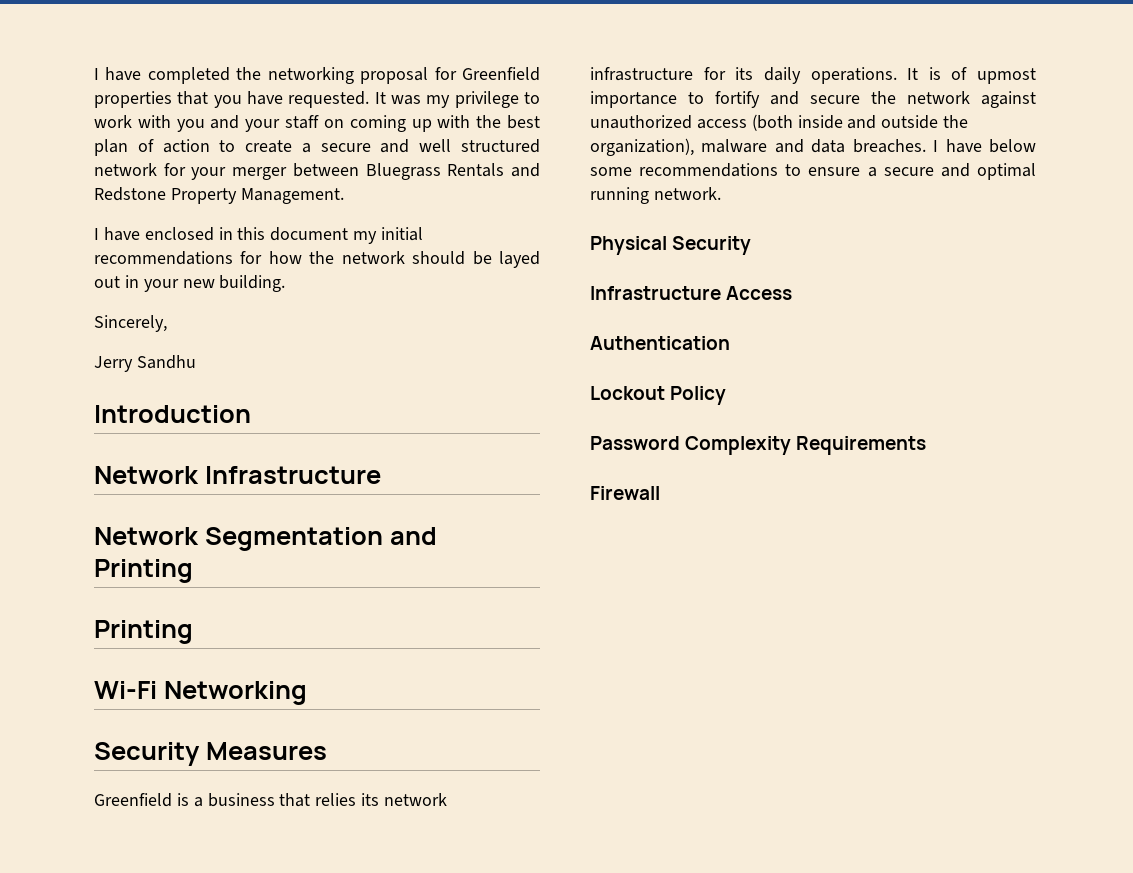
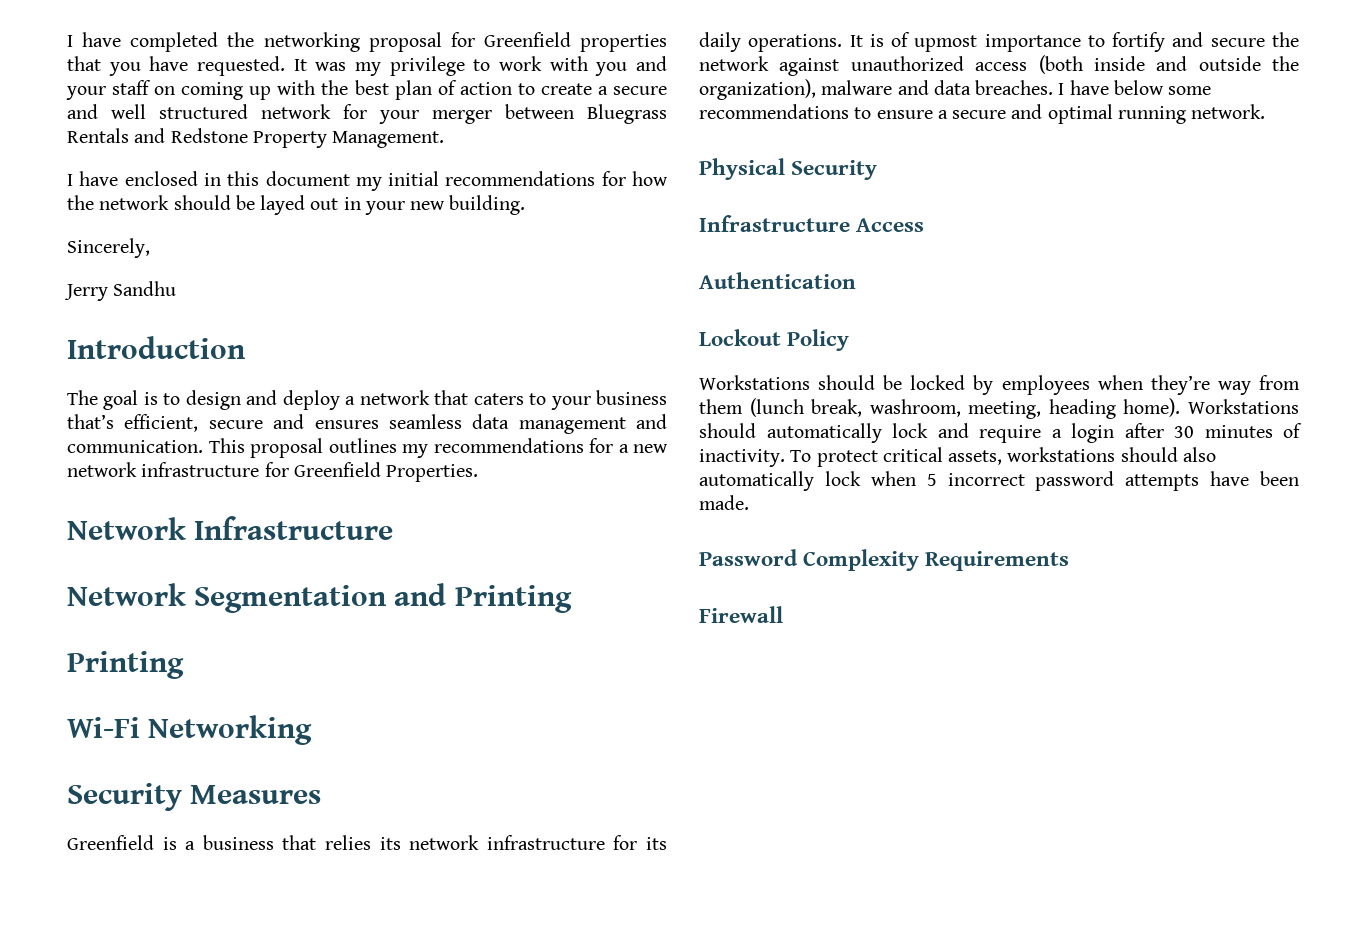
+ The goal is to design and deploy a network that caters to your business that’s efficient, secure and ensures seamless data management and communication. This proposal outlines my recommendations for a new network infrastructure for Greenfield Properties.
+ Workstations should be locked by employees when they’re way from them (lunch break, washroom, meeting, heading home). Workstations should automatically lock and require a login after 30 minutes of inactivity. To protect critical assets, workstations should also automatically lock when 5 incorrect password attempts have been made.

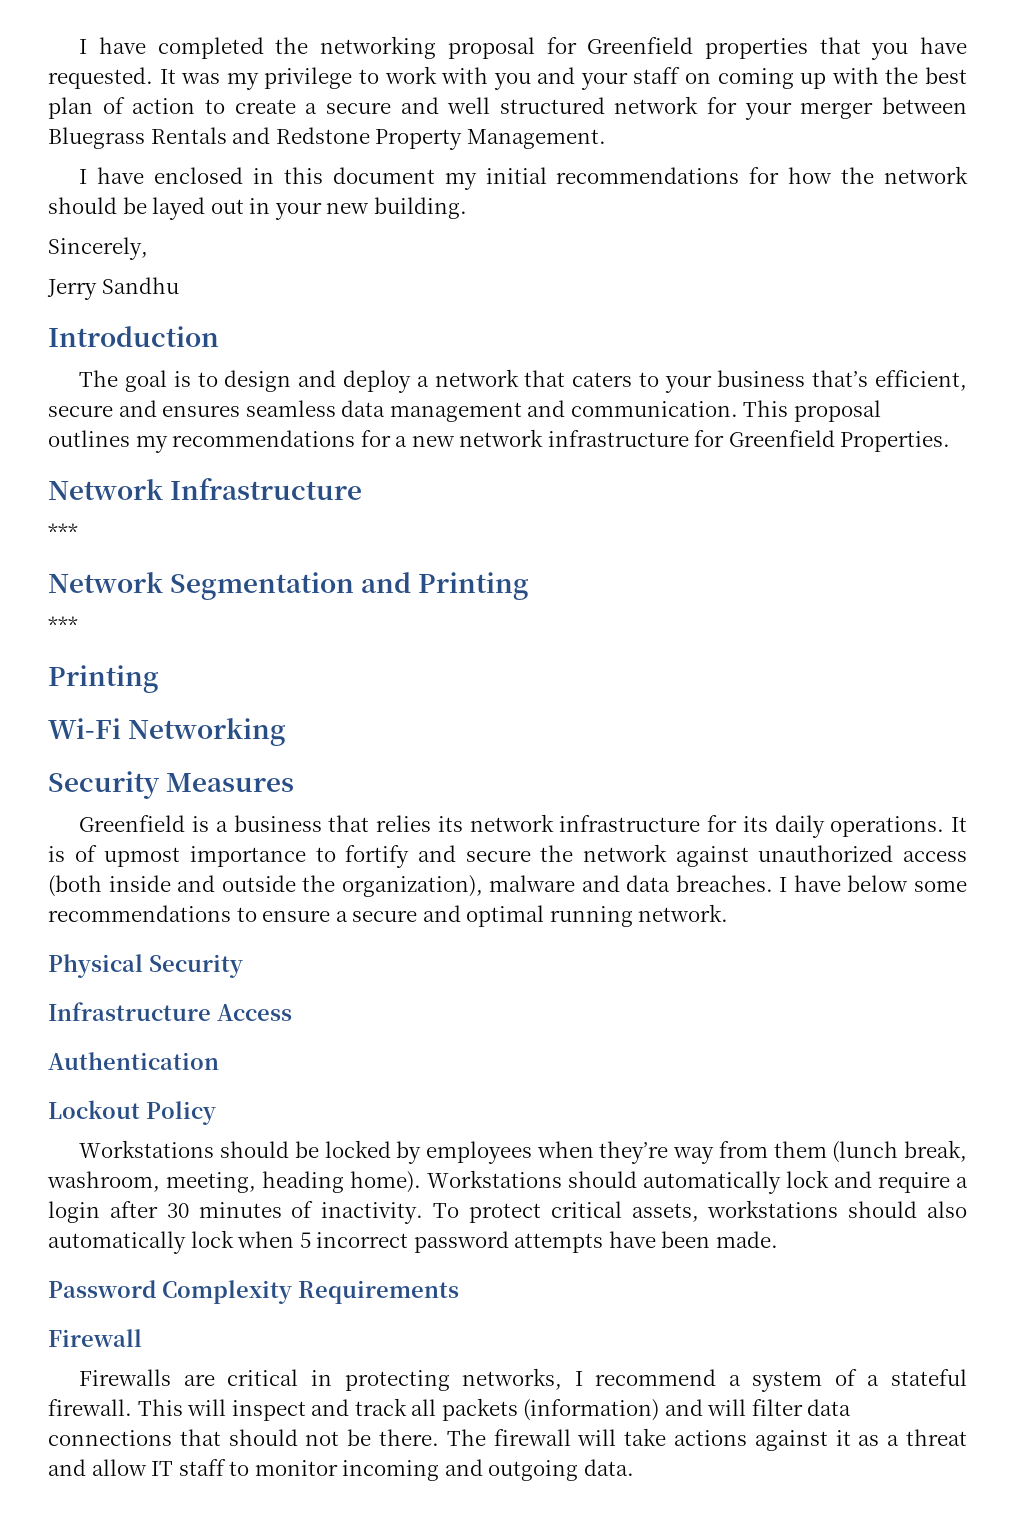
  Network Infrastructure
+ ***
  Network Segmentation and Printing
+ ***
+ Firewalls are critical in protecting networks, I recommend a system of a stateful firewall. This will inspect and track all packets (information) and will filter data connections that should not be there. The firewall will take actions against it as a threat and allow IT staff to monitor incoming and outgoing data.

